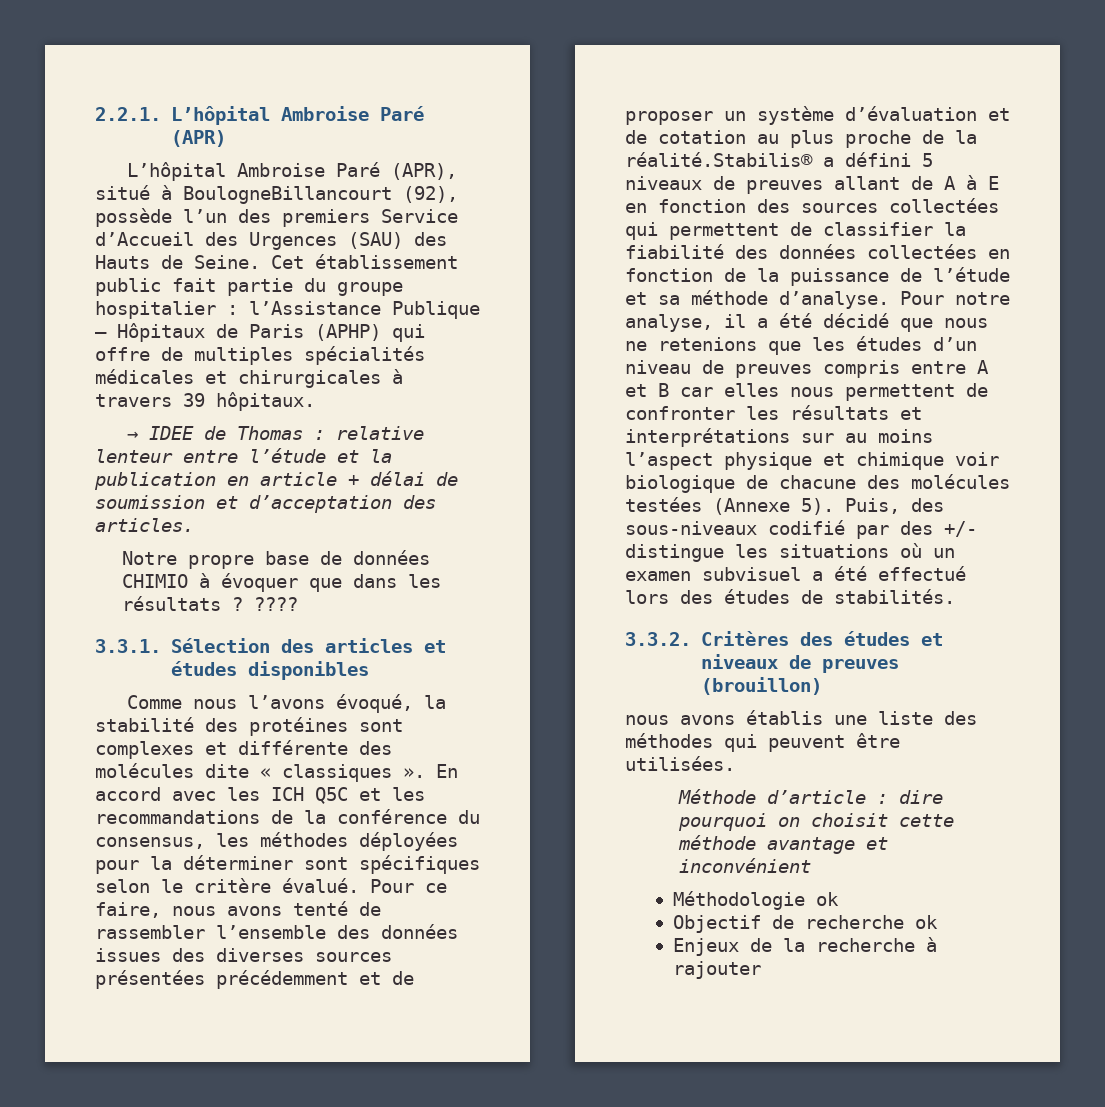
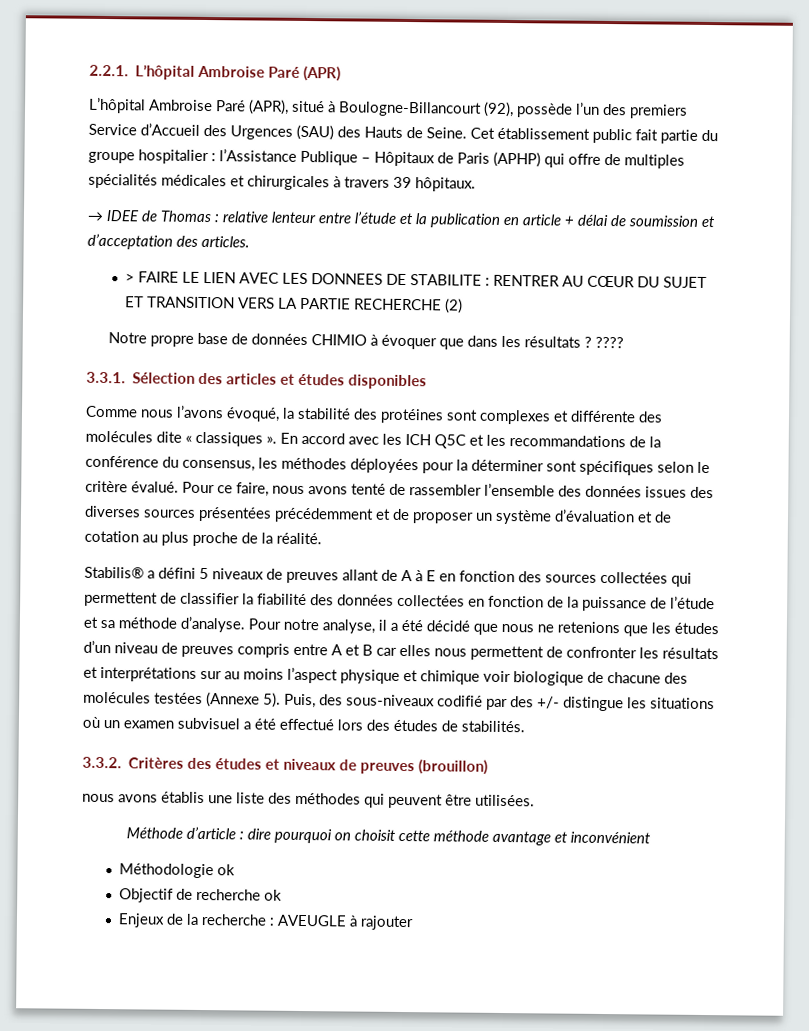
- L’hôpital Ambroise Paré (APR), situé à BoulogneBillancourt (92), possède l’un des premiers Service d’Accueil des Urgences (SAU) des Hauts de Seine.
+ L’hôpital Ambroise Paré (APR), situé à Boulogne-Billancourt (92), possède l’un des premiers Service d’Accueil des Urgences (SAU) des Hauts de Seine.
+ > FAIRE LE LIEN AVEC LES DONNEES DE STABILITE : RENTRER AU CŒUR DU SUJET ET TRANSITION VERS LA PARTIE RECHERCHE (2)
- Pour ce faire, nous avons tenté de rassembler l’ensemble des données issues des diverses sources présentées précédemment et de proposer un système d’évaluation et de cotation au plus proche de la réalité.Stabilis® a défini 5 niveaux de preuves allant de A à E en fonction des sources collectées qui permettent de classifier la fiabilité des données collectées en fonction de la puissance de l’étude et sa méthode d’analyse.
+ Pour ce faire, nous avons tenté de rassembler l’ensemble des données issues des diverses sources présentées précédemment et de proposer un système d’évaluation et de cotation au plus proche de la réalité.
+ Stabilis® a défini 5 niveaux de preuves allant de A à E en fonction des sources collectées qui permettent de classifier la fiabilité des données collectées en fonction de la puissance de l’étude et sa méthode d’analyse.
- Enjeux de la recherche à rajouter
+ Enjeux de la recherche : AVEUGLE à rajouter

